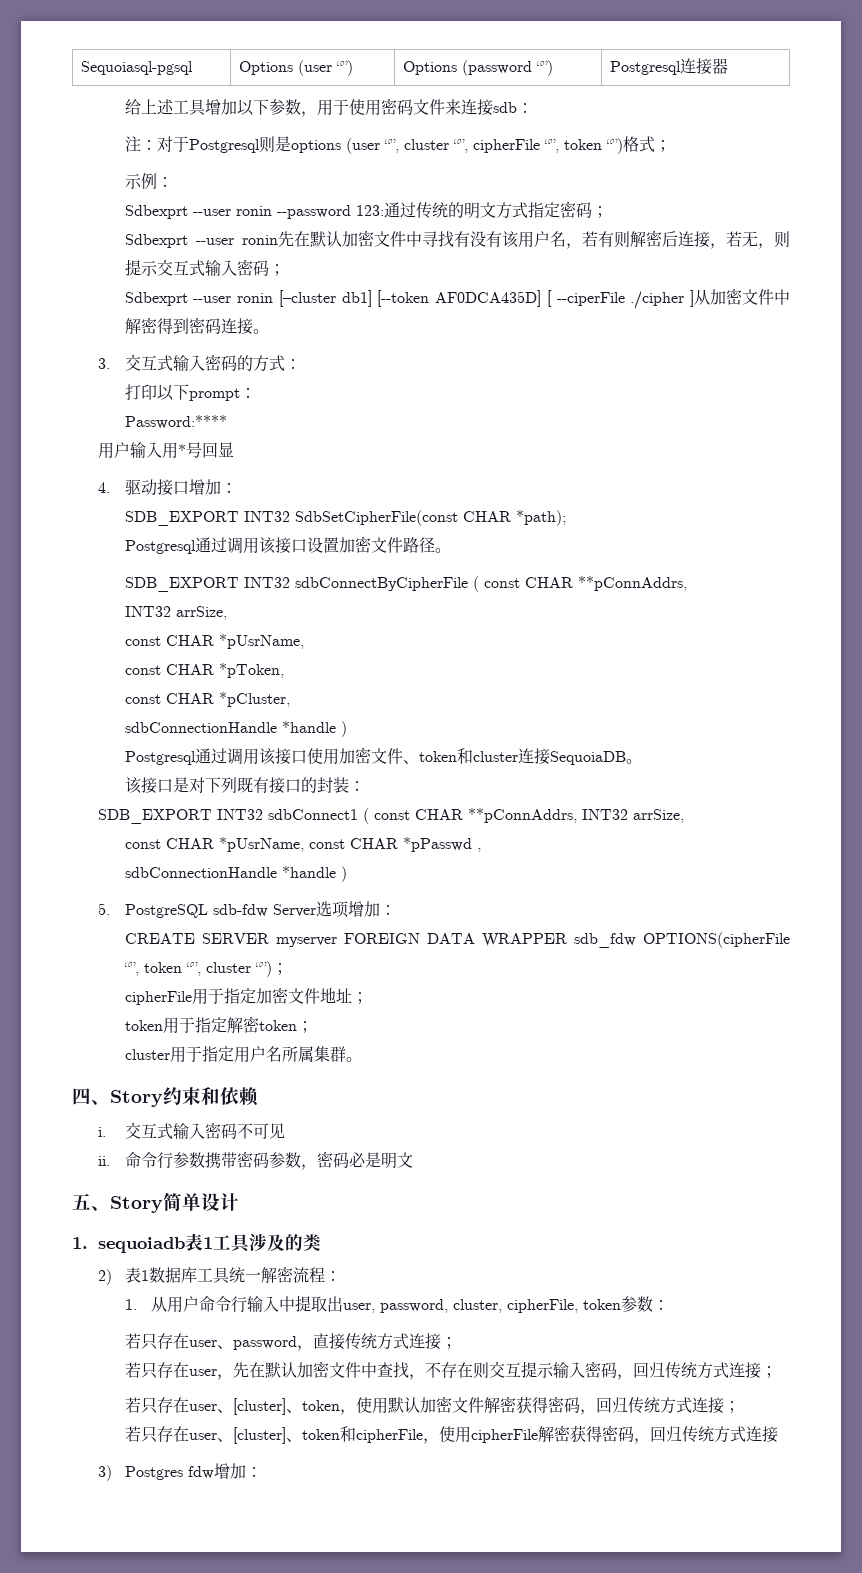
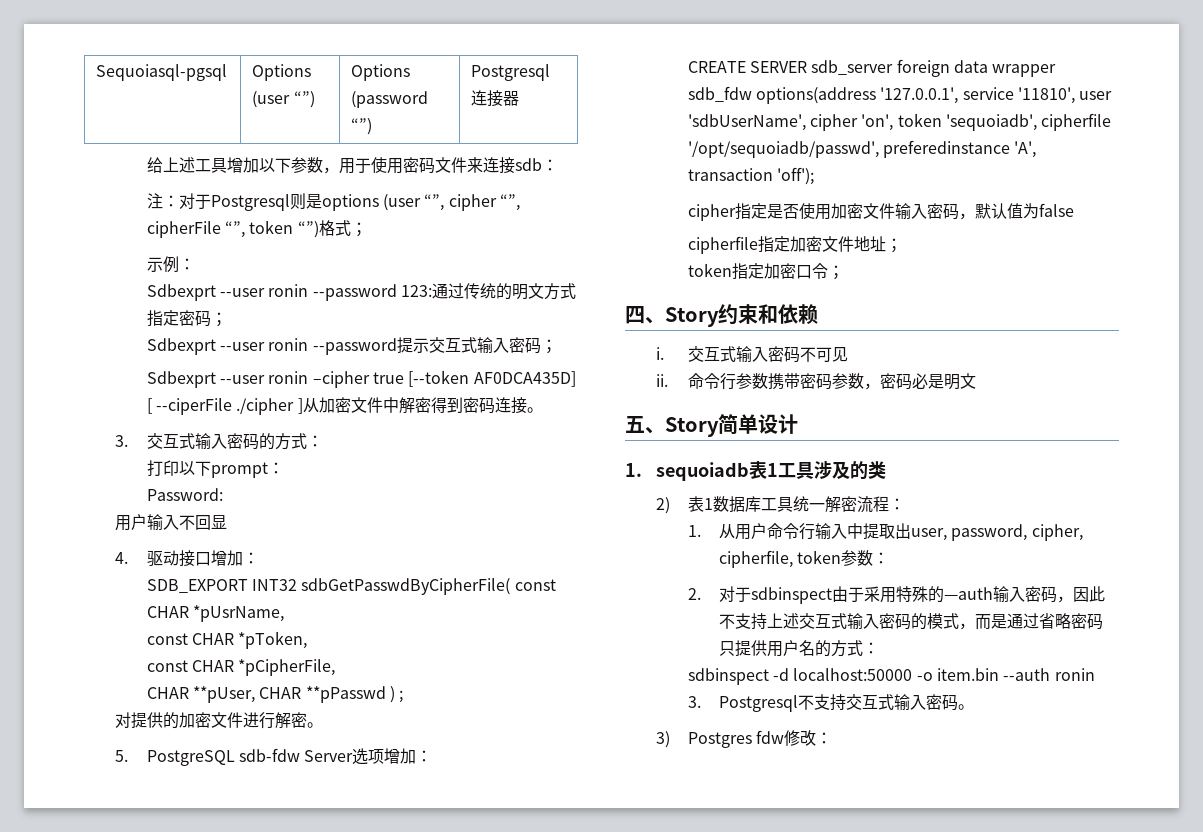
- 注：对于Postgresql则是options (user “”, cluster “”, cipherFile “”, token “”)格式；
+ 注：对于Postgresql则是options (user “”, cipher “”, cipherFile “”, token “”)格式；
- Sdbexprt --user ronin先在默认加密文件中寻找有没有该用户名，若有则解密后连接，若无，则提示交互式输入密码；
+ Sdbexprt --user ronin --password提示交互式输入密码；
- Sdbexprt --user ronin [–cluster db1] [--token AF0DCA435D] [ --ciperFile ./cipher ]从加密文件中解密得到密码连接。
+ Sdbexprt --user ronin –cipher true [--token AF0DCA435D] [ --ciperFile ./cipher ]从加密文件中解密得到密码连接。
- Password:****
+ Password:
- 用户输入用*号回显
+ 用户输入不回显
- SDB_EXPORT INT32 SdbSetCipherFile(const CHAR *path);
- Postgresql通过调用该接口设置加密文件路径。
- SDB_EXPORT INT32 sdbConnectByCipherFile ( const CHAR **pConnAddrs,
- INT32 arrSize,
- const CHAR *pUsrName,
+ SDB_EXPORT INT32 sdbGetPasswdByCipherFile( const CHAR *pUsrName,
- const CHAR *pCluster,
- sdbConnectionHandle *handle )
- Postgresql通过调用该接口使用加密文件、token和cluster连接SequoiaDB。
- 该接口是对下列既有接口的封装：
- SDB_EXPORT INT32 sdbConnect1 ( const CHAR **pConnAddrs, INT32 arrSize,
- const CHAR *pUsrName, const CHAR *pPasswd ,
- sdbConnectionHandle *handle )
+ const CHAR *pCipherFile,
+ CHAR **pUser, CHAR **pPasswd ) ;
+ 对提供的加密文件进行解密。
- CREATE SERVER myserver FOREIGN DATA WRAPPER sdb_fdw OPTIONS(cipherFile “”, token “”, cluster “”)；
- cipherFile用于指定加密文件地址；
+ CREATE SERVER sdb_server foreign data wrapper sdb_fdw options(address '127.0.0.1', service '11810', user 'sdbUserName', cipher 'on', token 'sequoiadb', cipherfile '/opt/sequoiadb/passwd', preferedinstance 'A', transaction 'off');
+ cipher指定是否使用加密文件输入密码，默认值为false
+ cipherfile指定加密文件地址；
- token用于指定解密token；
- cluster用于指定用户名所属集群。
+ token指定加密口令；
- 1.从用户命令行输入中提取出user, password, cluster, cipherFile, token参数：
+ 1.从用户命令行输入中提取出user, password, cipher, cipherfile, token参数：
- 若只存在user、password，直接传统方式连接；
- 若只存在user，先在默认加密文件中查找，不存在则交互提示输入密码，回归传统方式连接；
- 若只存在user、[cluster]、token，使用默认加密文件解密获得密码，回归传统方式连接；
- 若只存在user、[cluster]、token和cipherFile，使用cipherFile解密获得密码，回归传统方式连接
+ 2.对于sdbinspect由于采用特殊的—auth输入密码，因此不支持上述交互式输入密码的模式，而是通过省略密码只提供用户名的方式：
+ sdbinspect -d localhost:50000 -o item.bin --auth ronin
+ 3. Postgresql不支持交互式输入密码。
- 3) Postgres fdw增加：
+ 3) Postgres fdw修改：

